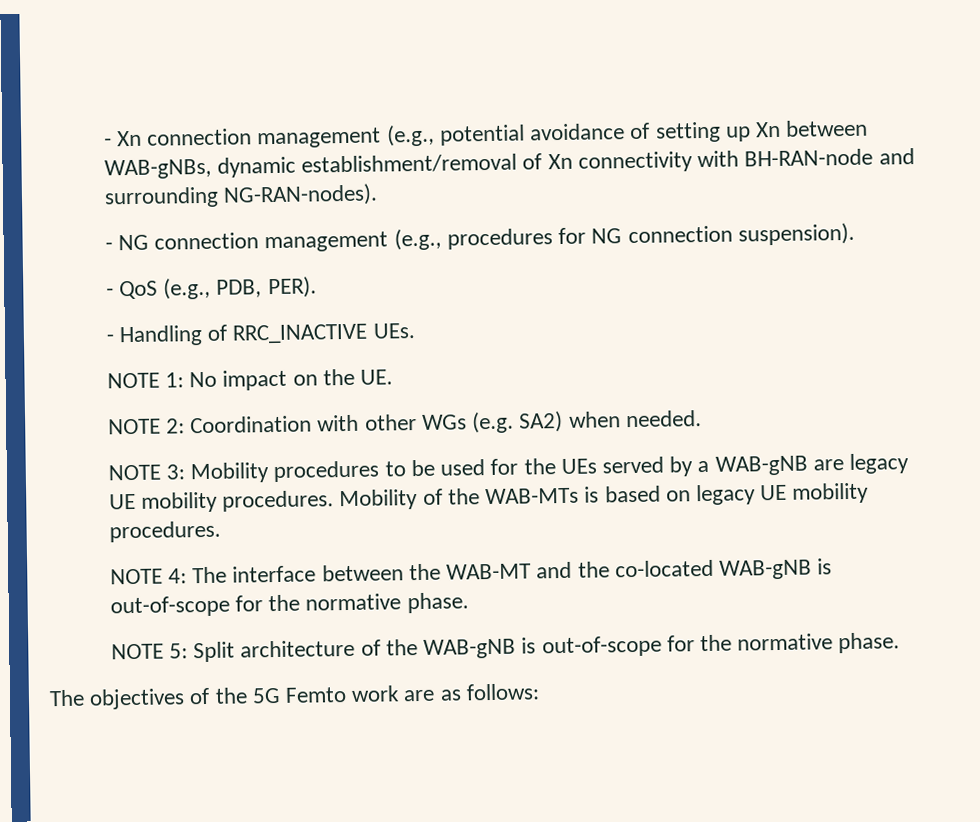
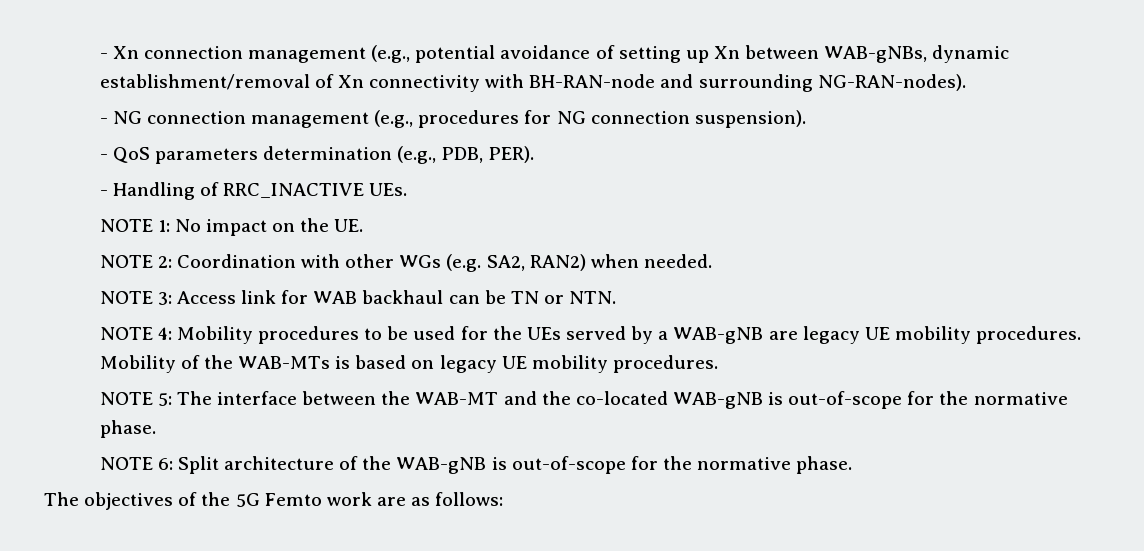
- - QoS (e.g., PDB, PER).
+ - QoS parameters determination (e.g., PDB, PER).
- NOTE 2: Coordination with other WGs (e.g. SA2) when needed.
+ NOTE 2: Coordination with other WGs (e.g. SA2, RAN2) when needed.
- NOTE 3: Mobility procedures to be used for the UEs served by a WAB-gNB are legacy UE mobility procedures.
+ NOTE 3: Access link for WAB backhaul can be TN or NTN.
+ NOTE 4: Mobility procedures to be used for the UEs served by a WAB-gNB are legacy UE mobility procedures.
- NOTE 4: The interface between the WAB-MT and the co-located WAB-gNB is out-of-scope for the normative phase.
+ NOTE 5: The interface between the WAB-MT and the co-located WAB-gNB is out-of-scope for the normative phase.
- NOTE 5: Split architecture of the WAB-gNB is out-of-scope for the normative phase.
+ NOTE 6: Split architecture of the WAB-gNB is out-of-scope for the normative phase.

